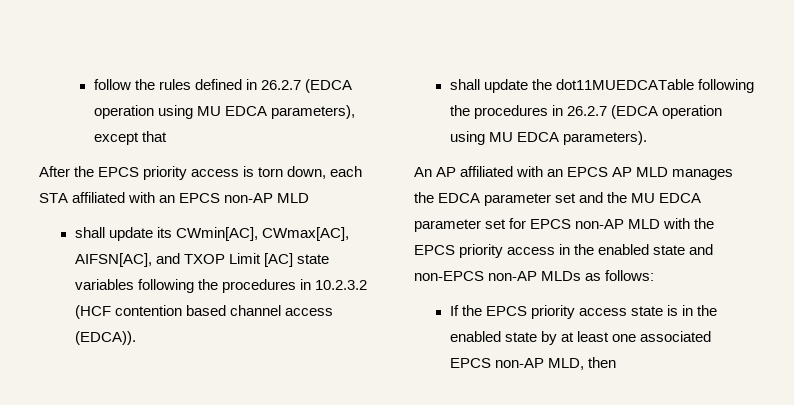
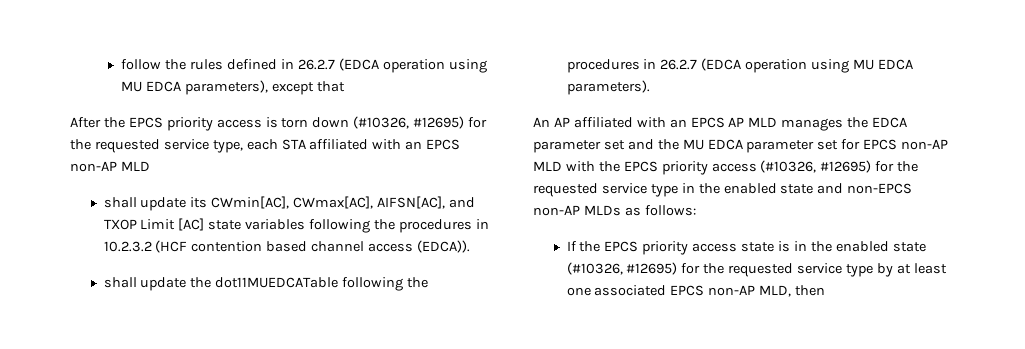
- After the EPCS priority access is torn down, each STA affiliated with an EPCS non-AP MLD
+ After the EPCS priority access is torn down (#10326, #12695) for the requested service type, each STA affiliated with an EPCS non-AP MLD
- An AP affiliated with an EPCS AP MLD manages the EDCA parameter set and the MU EDCA parameter set for EPCS non-AP MLD with the EPCS priority access in the enabled state and non-EPCS non-AP MLDs as follows:
+ An AP affiliated with an EPCS AP MLD manages the EDCA parameter set and the MU EDCA parameter set for EPCS non-AP MLD with the EPCS priority access (#10326, #12695) for the requested service type in the enabled state and non-EPCS non-AP MLDs as follows:
- If the EPCS priority access state is in the enabled state by at least one associated EPCS non-AP MLD, then
+ If the EPCS priority access state is in the enabled state (#10326, #12695) for the requested service type by at least one associated EPCS non-AP MLD, then

